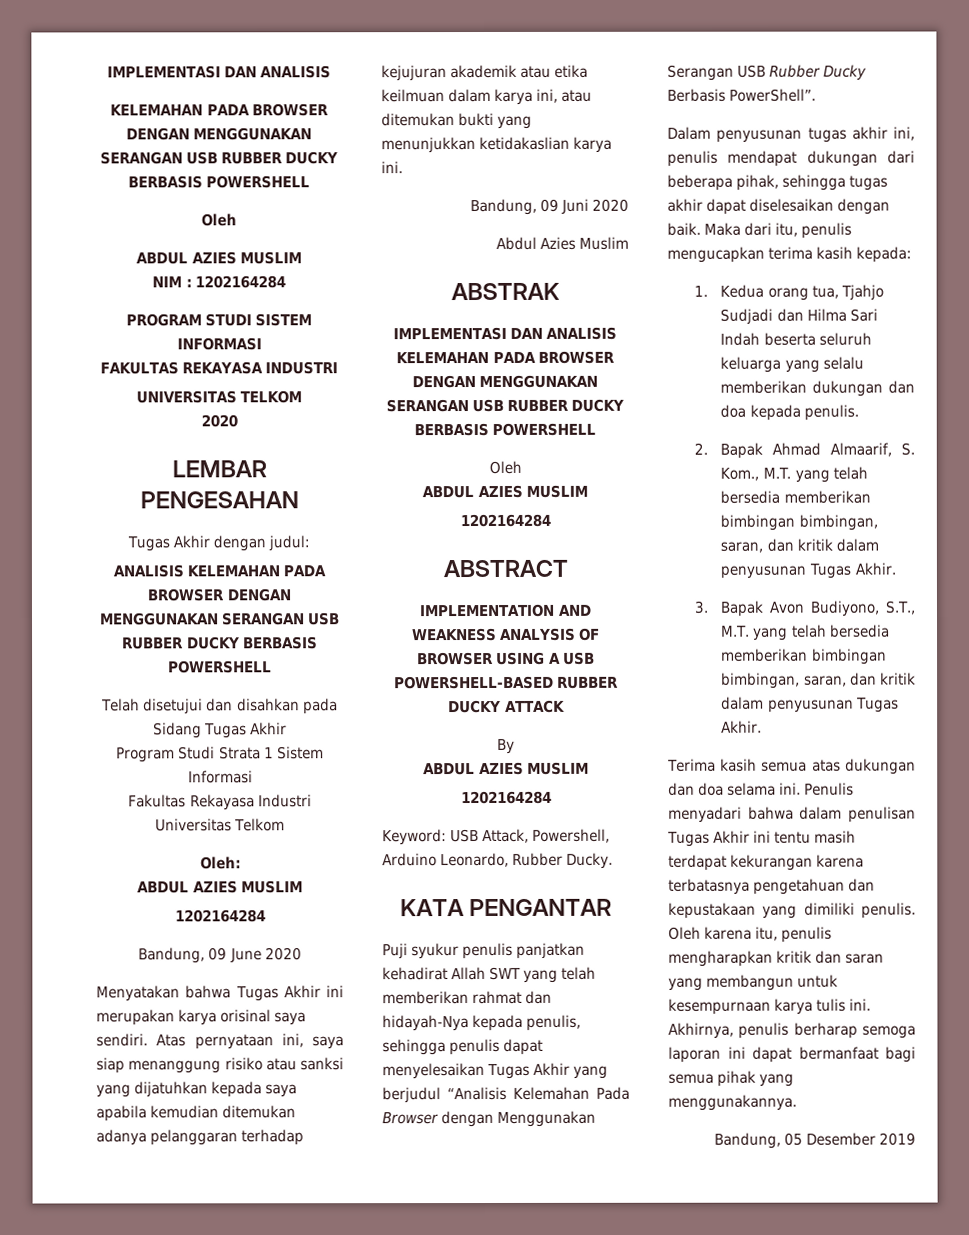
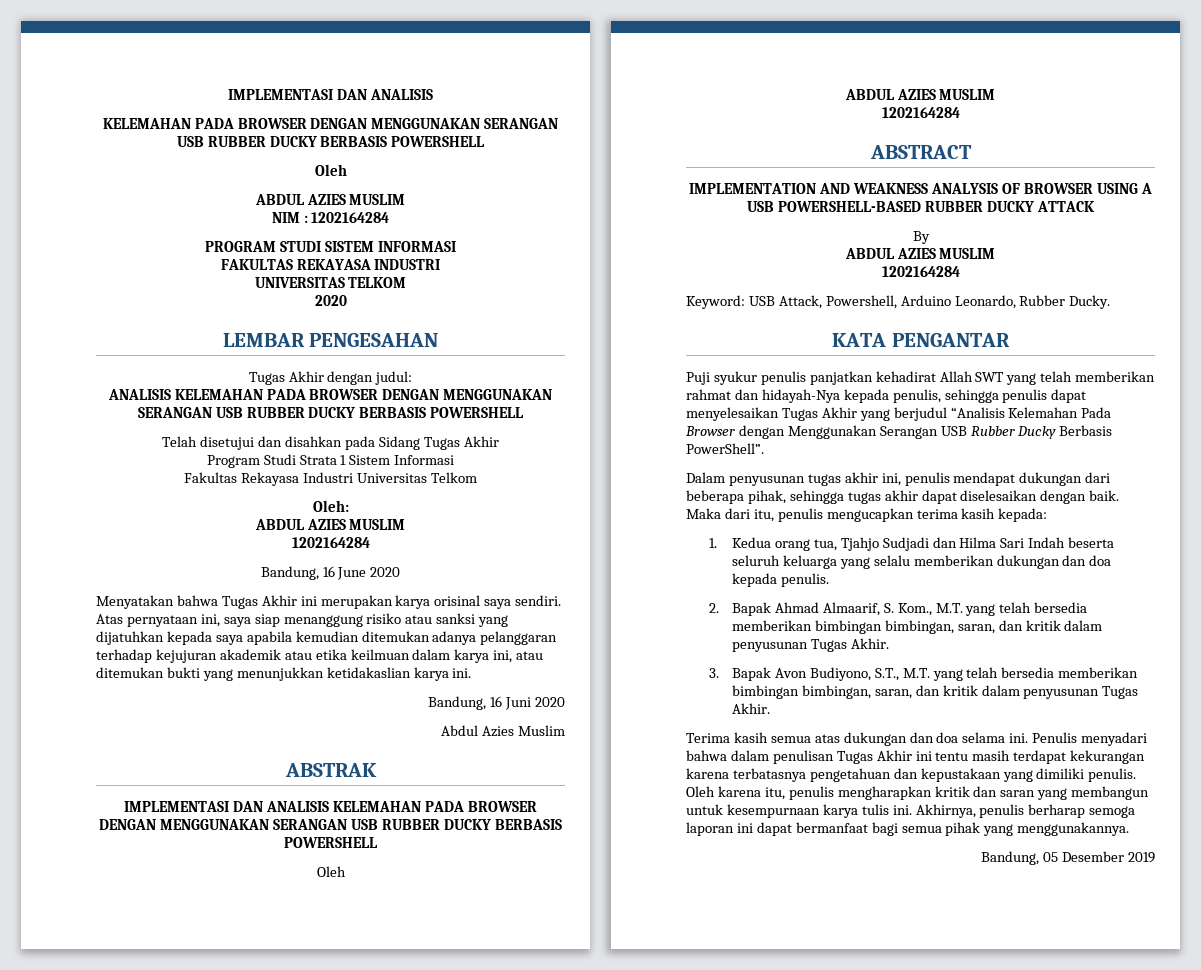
- Bandung, 09 June 2020
+ Bandung, 16 June 2020
- Bandung, 09 Juni 2020
+ Bandung, 16 Juni 2020

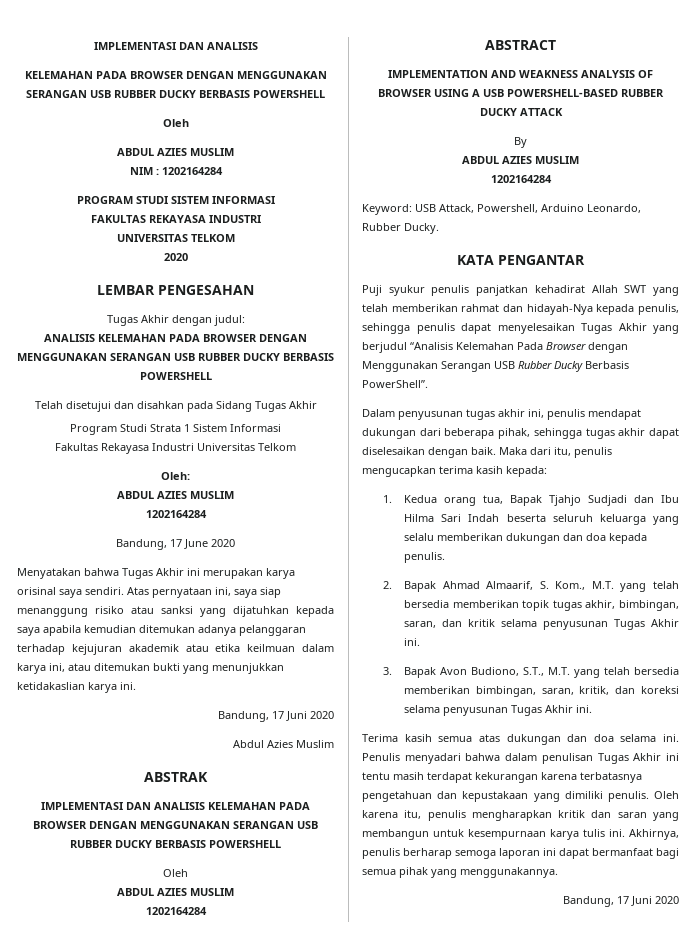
- Bandung, 16 June 2020
+ Bandung, 17 June 2020
  Atas pernyataan ini, saya siap menanggung risiko atau sanksi yang dijatuhkan kepada saya apabila kemudian ditemukan adanya pelanggaran terhadap kejujuran akademik atau etika keilmuan dalam karya ini, atau ditemukan bukti yang menunjukkan ketidakaslian karya ini.
- Bandung, 16 Juni 2020
+ Bandung, 17 Juni 2020
- 1. Kedua orang tua, Tjahjo Sudjadi dan Hilma Sari Indah beserta seluruh keluarga yang selalu memberikan dukungan dan doa kepada penulis.
+ 1. Kedua orang tua, Bapak Tjahjo Sudjadi dan Ibu Hilma Sari Indah beserta seluruh keluarga yang selalu memberikan dukungan dan doa kepada penulis.
- 2. Bapak Ahmad Almaarif, S. Kom., M.T. yang telah bersedia memberikan bimbingan bimbingan, saran, dan kritik dalam penyusunan Tugas Akhir.
+ 2. Bapak Ahmad Almaarif, S. Kom., M.T. yang telah bersedia memberikan topik tugas akhir, bimbingan, saran, dan kritik selama penyusunan Tugas Akhir ini.
- 3. Bapak Avon Budiyono, S.T., M.T. yang telah bersedia memberikan bimbingan bimbingan, saran, dan kritik dalam penyusunan Tugas Akhir.
+ 3. Bapak Avon Budiono, S.T., M.T. yang telah bersedia memberikan bimbingan, saran, kritik, dan koreksi selama penyusunan Tugas Akhir ini.
  Akhirnya, penulis berharap semoga laporan ini dapat bermanfaat bagi semua pihak yang menggunakannya.
- Bandung, 05 Desember 2019
+ Bandung, 17 Juni 2020

